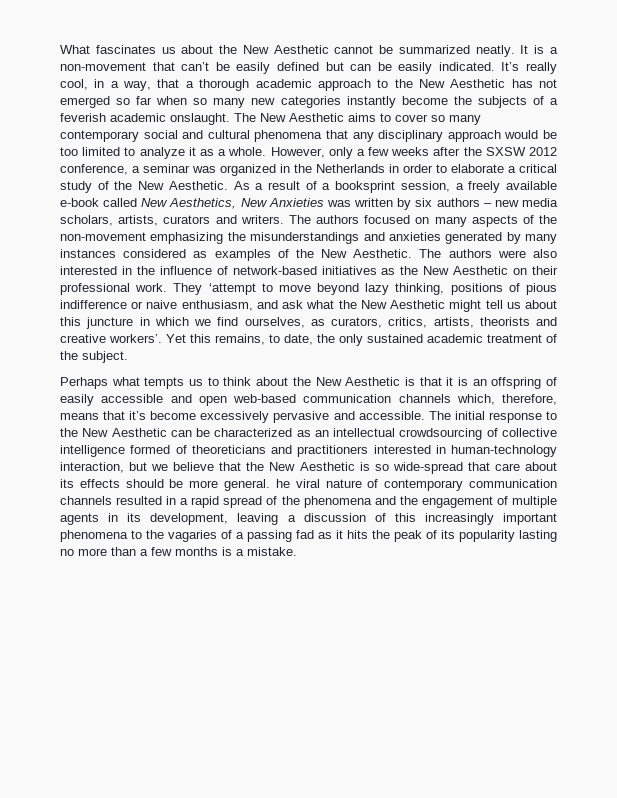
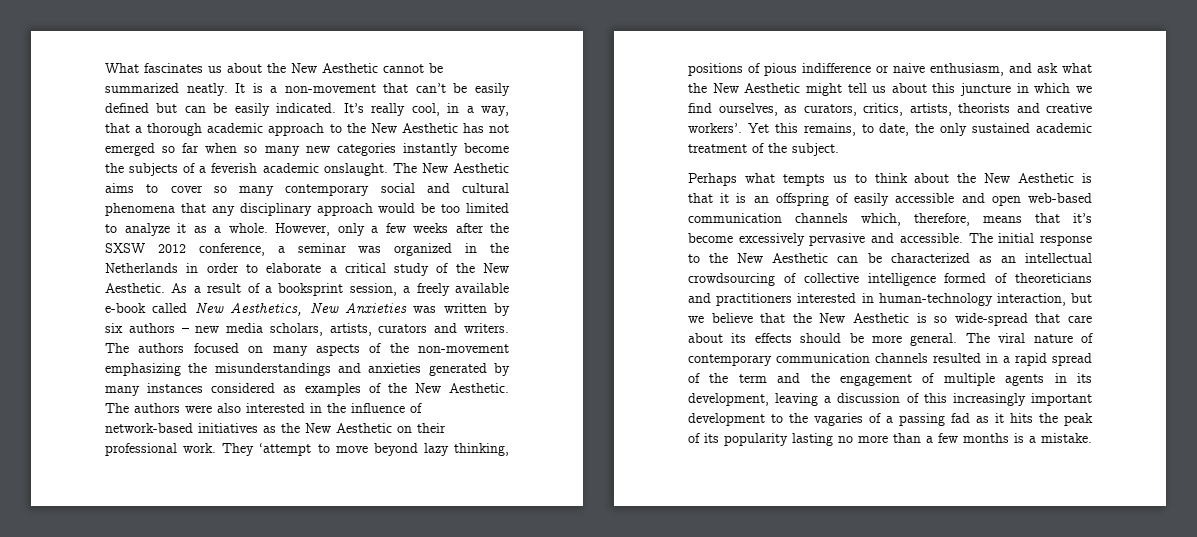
- The initial response to the New Aesthetic can be characterized as an intellectual crowdsourcing of collective intelligence formed of theoreticians and practitioners interested in human-technology interaction, but we believe that the New Aesthetic is so wide-spread that care about its effects should be more general. he viral nature of contemporary communication channels resulted in a rapid spread of the phenomena and the engagement of multiple agents in its development, leaving a discussion of this increasingly important phenomena to the vagaries of a passing fad as it hits the peak of its popularity lasting no more than a few months is a mistake.
+ The initial response to the New Aesthetic can be characterized as an intellectual crowdsourcing of collective intelligence formed of theoreticians and practitioners interested in human-technology interaction, but we believe that the New Aesthetic is so wide-spread that care about its effects should be more general. The viral nature of contemporary communication channels resulted in a rapid spread of the term and the engagement of multiple agents in its development, leaving a discussion of this increasingly important development to the vagaries of a passing fad as it hits the peak of its popularity lasting no more than a few months is a mistake.

